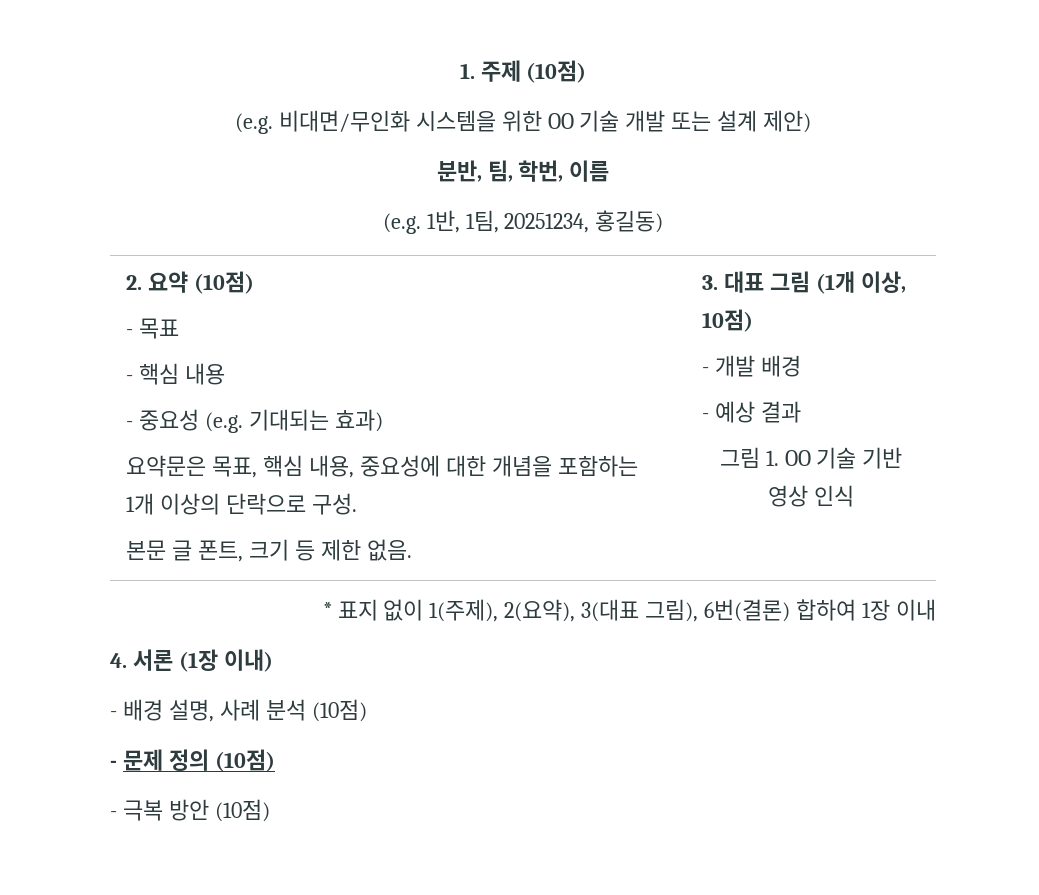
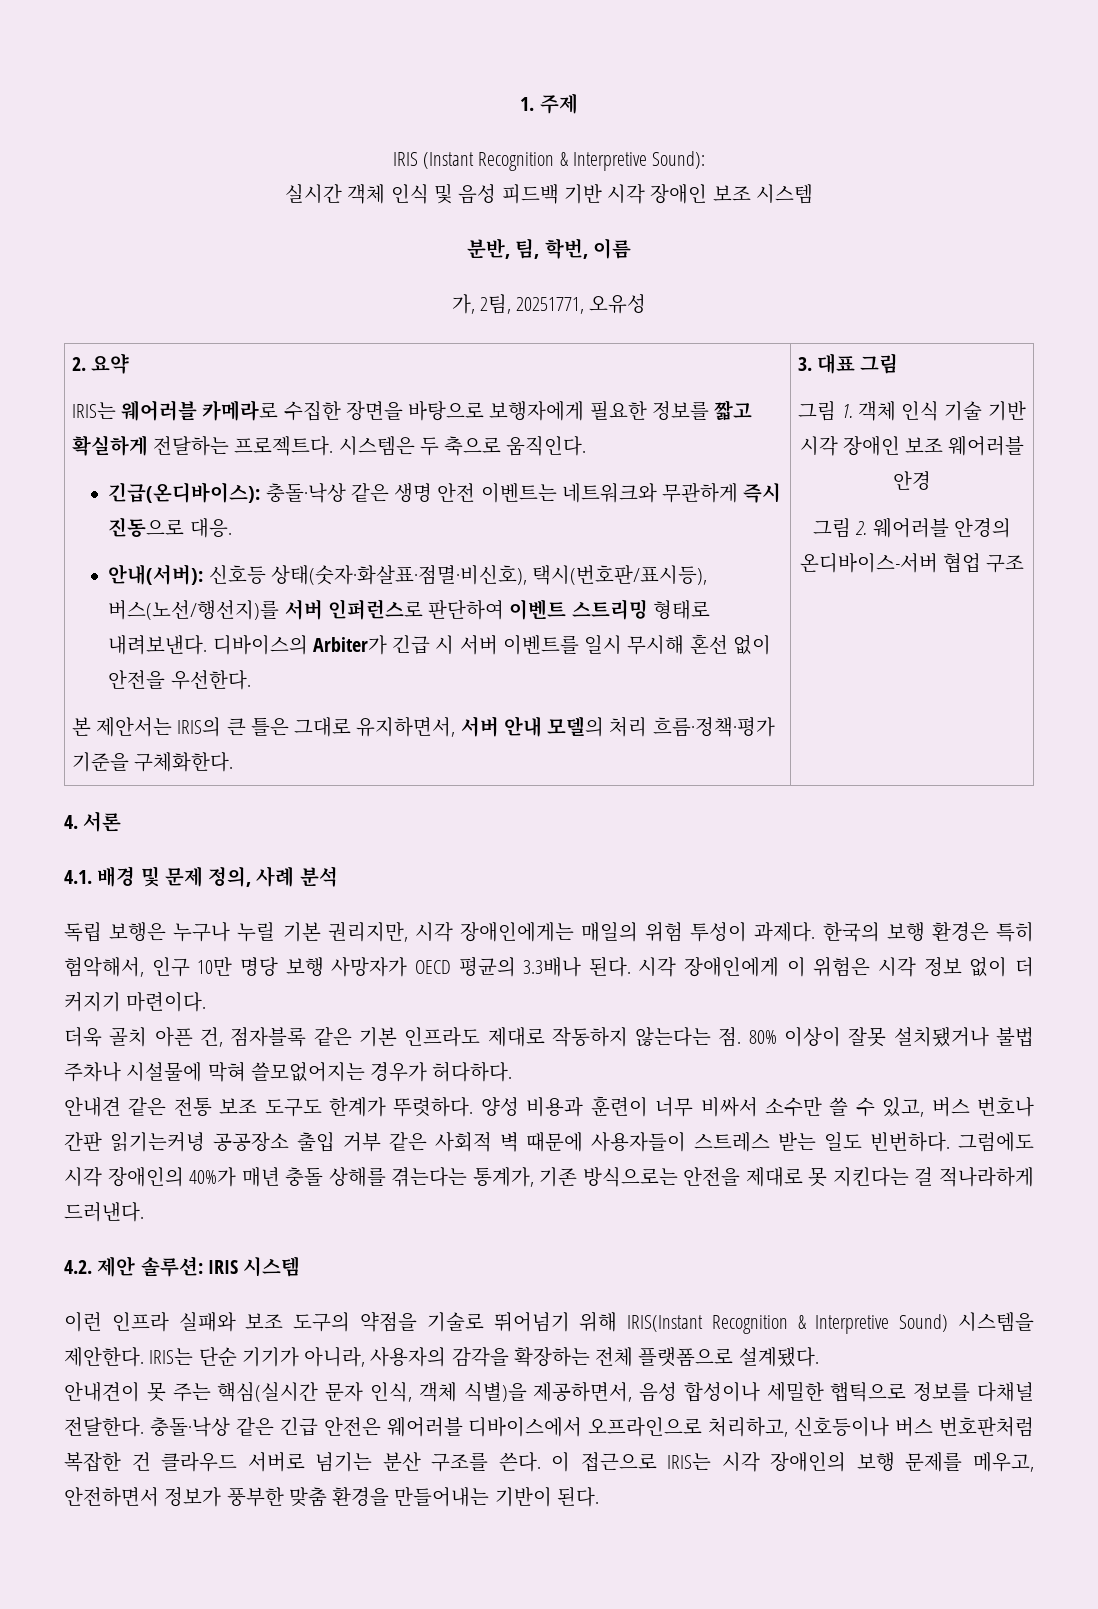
- 1. 주제 (10점)
- (e.g. 비대면/무인화 시스템을 위한 OO 기술 개발 또는 설계 제안)
+ 1. 주제
+ IRIS (Instant Recognition & Interpretive Sound):
+ 실시간 객체 인식 및 음성 피드백 기반 시각 장애인 보조 시스템
  분반, 팀, 학번, 이름
- (e.g. 1반, 1팀, 20251234, 홍길동)
- 2. 요약 (10점)
- - 목표
- - 핵심 내용
- - 중요성 (e.g. 기대되는 효과)
- 요약문은 목표, 핵심 내용, 중요성에 대한 개념을 포함하는 1개 이상의 단락으로 구성.
- 본문 글 폰트, 크기 등 제한 없음. | 3. 대표 그림 (1개 이상, 10점)
- - 개발 배경
- - 예상 결과
- 그림 1. OO 기술 기반 영상 인식
- * 표지 없이 1(주제), 2(요약), 3(대표 그림), 6번(결론) 합하여 1장 이내
- 4. 서론 (1장 이내)
- - 배경 설명, 사례 분석 (10점)
- - 문제 정의 (10점)
- - 극복 방안 (10점)
+ 가, 2팀, 20251771, 오유성
+ 2. 요약
+ IRIS는 웨어러블 카메라로 수집한 장면을 바탕으로 보행자에게 필요한 정보를 짧고 확실하게 전달하는 프로젝트다. 시스템은 두 축으로 움직인다.
+ 긴급(온디바이스): 충돌·낙상 같은 생명 안전 이벤트는 네트워크와 무관하게 즉시 진동으로 대응.
+ 안내(서버): 신호등 상태(숫자·화살표·점멸·비신호), 택시(번호판/표시등), 버스(노선/행선지)를 서버 인퍼런스로 판단하여 이벤트 스트리밍 형태로 내려보낸다. 디바이스의 Arbiter가 긴급 시 서버 이벤트를 일시 무시해 혼선 없이 안전을 우선한다.
+ 본 제안서는 IRIS의 큰 틀은 그대로 유지하면서, 서버 안내 모델의 처리 흐름·정책·평가 기준을 구체화한다. | 3. 대표 그림
+ 그림 1. 객체 인식 기술 기반 시각 장애인 보조 웨어러블 안경
+ 그림 2. 웨어러블 안경의 온디바이스-서버 협업 구조
+ 4. 서론
+ 4.1. 배경 및 문제 정의, 사례 분석
+ 독립 보행은 누구나 누릴 기본 권리지만, 시각 장애인에게는 매일의 위험 투성이 과제다. 한국의 보행 환경은 특히 험악해서, 인구 10만 명당 보행 사망자가 OECD 평균의 3.3배나 된다. 시각 장애인에게 이 위험은 시각 정보 없이 더 커지기 마련이다.
+ 더욱 골치 아픈 건, 점자블록 같은 기본 인프라도 제대로 작동하지 않는다는 점. 80% 이상이 잘못 설치됐거나 불법 주차나 시설물에 막혀 쓸모없어지는 경우가 허다하다.
+ 안내견 같은 전통 보조 도구도 한계가 뚜렷하다. 양성 비용과 훈련이 너무 비싸서 소수만 쓸 수 있고, 버스 번호나 간판 읽기는커녕 공공장소 출입 거부 같은 사회적 벽 때문에 사용자들이 스트레스 받는 일도 빈번하다. 그럼에도 시각 장애인의 40%가 매년 충돌 상해를 겪는다는 통계가, 기존 방식으로는 안전을 제대로 못 지킨다는 걸 적나라하게 드러낸다.
+ 4.2. 제안 솔루션: IRIS 시스템
+ 이런 인프라 실패와 보조 도구의 약점을 기술로 뛰어넘기 위해 IRIS(Instant Recognition & Interpretive Sound) 시스템을 제안한다. IRIS는 단순 기기가 아니라, 사용자의 감각을 확장하는 전체 플랫폼으로 설계됐다.
+ 안내견이 못 주는 핵심(실시간 문자 인식, 객체 식별)을 제공하면서, 음성 합성이나 세밀한 햅틱으로 정보를 다채널 전달한다. 충돌·낙상 같은 긴급 안전은 웨어러블 디바이스에서 오프라인으로 처리하고, 신호등이나 버스 번호판처럼 복잡한 건 클라우드 서버로 넘기는 분산 구조를 쓴다. 이 접근으로 IRIS는 시각 장애인의 보행 문제를 메우고, 안전하면서 정보가 풍부한 맞춤 환경을 만들어내는 기반이 된다.

